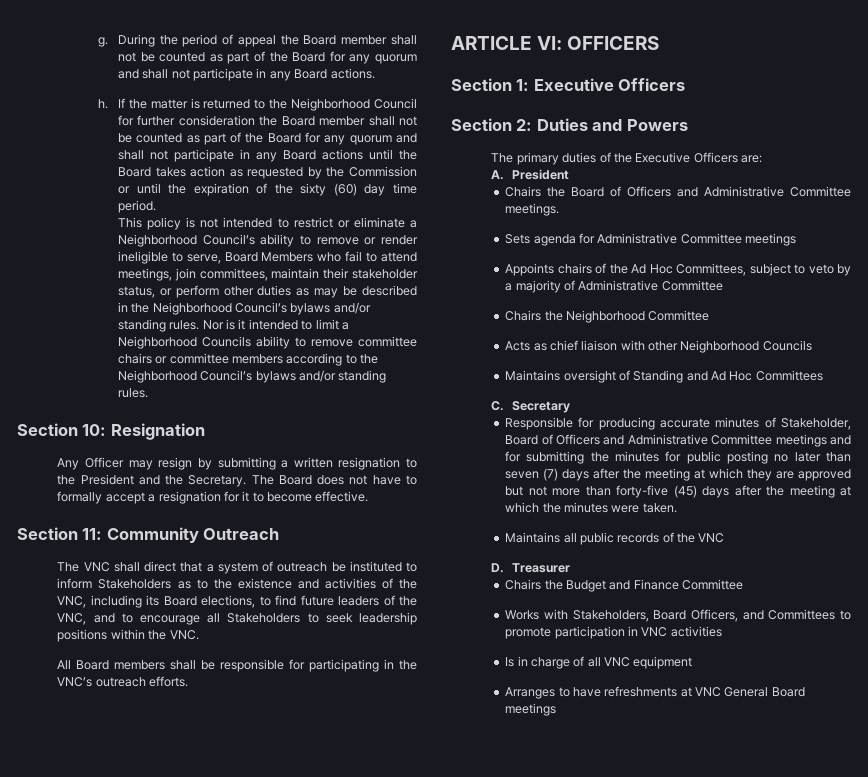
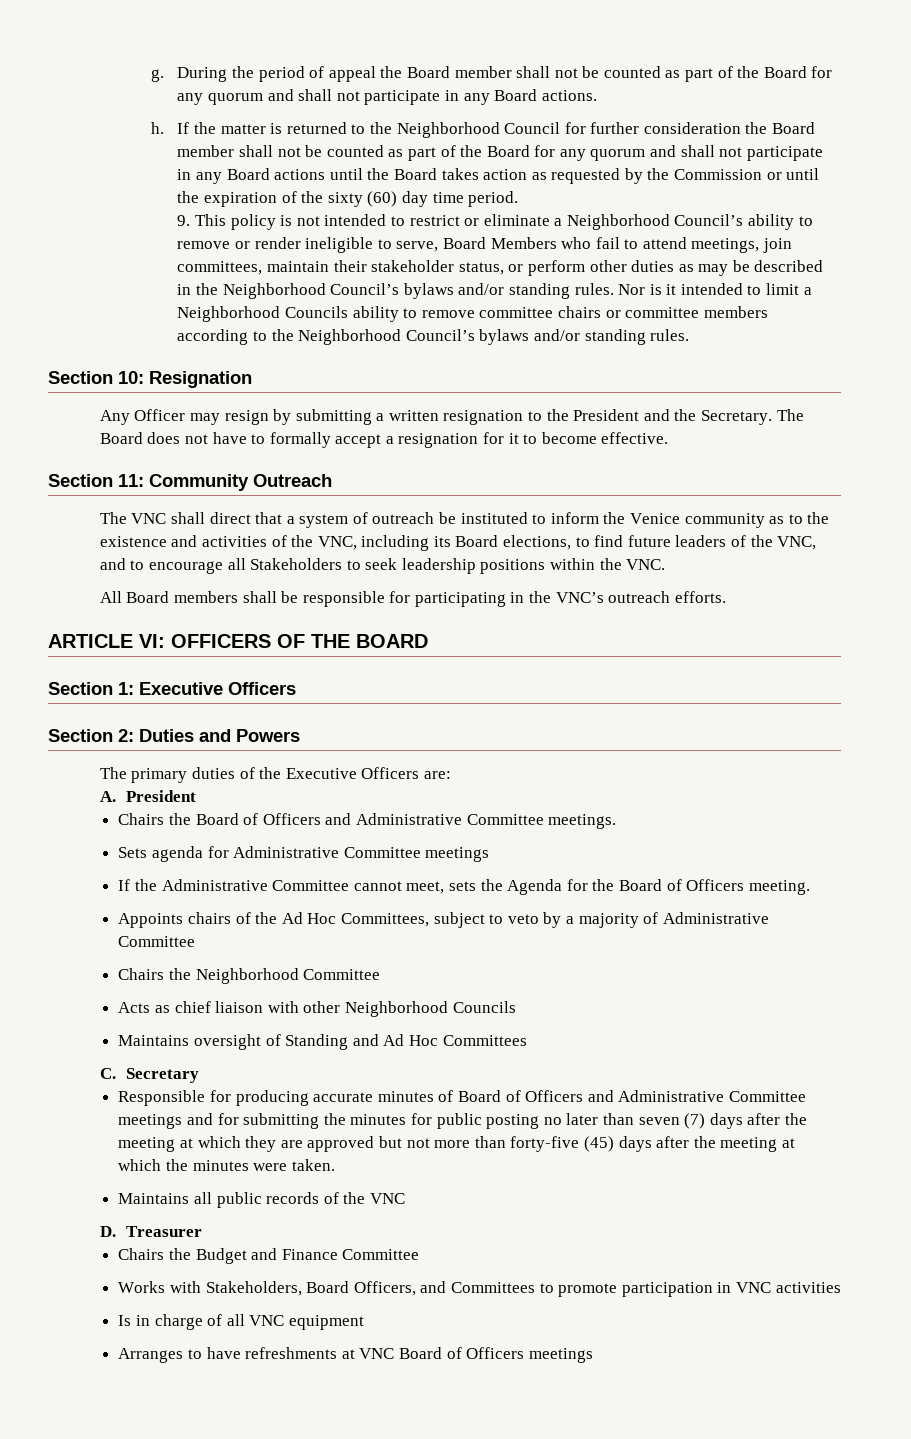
- This policy is not intended to restrict or eliminate a Neighborhood Council’s ability to remove or render ineligible to serve, Board Members who fail to attend meetings, join committees, maintain their stakeholder status, or perform other duties as may be described in the Neighborhood Council’s bylaws and/or standing rules.
+ 9. This policy is not intended to restrict or eliminate a Neighborhood Council’s ability to remove or render ineligible to serve, Board Members who fail to attend meetings, join committees, maintain their stakeholder status, or perform other duties as may be described in the Neighborhood Council’s bylaws and/or standing rules.
- The VNC shall direct that a system of outreach be instituted to inform Stakeholders as to the existence and activities of the VNC, including its Board elections, to find future leaders of the VNC, and to encourage all Stakeholders to seek leadership positions within the VNC.
+ The VNC shall direct that a system of outreach be instituted to inform the Venice community as to the existence and activities of the VNC, including its Board elections, to find future leaders of the VNC, and to encourage all Stakeholders to seek leadership positions within the VNC.
- ARTICLE VI: OFFICERS
+ ARTICLE VI: OFFICERS OF THE BOARD
+ If the Administrative Committee cannot meet, sets the Agenda for the Board of Officers meeting.
- Responsible for producing accurate minutes of Stakeholder, Board of Officers and Administrative Committee meetings and for submitting the minutes for public posting no later than seven (7) days after the meeting at which they are approved but not more than forty-five (45) days after the meeting at which the minutes were taken.
+ Responsible for producing accurate minutes of Board of Officers and Administrative Committee meetings and for submitting the minutes for public posting no later than seven (7) days after the meeting at which they are approved but not more than forty-five (45) days after the meeting at which the minutes were taken.
- Arranges to have refreshments at VNC General Board meetings
+ Arranges to have refreshments at VNC Board of Officers meetings

